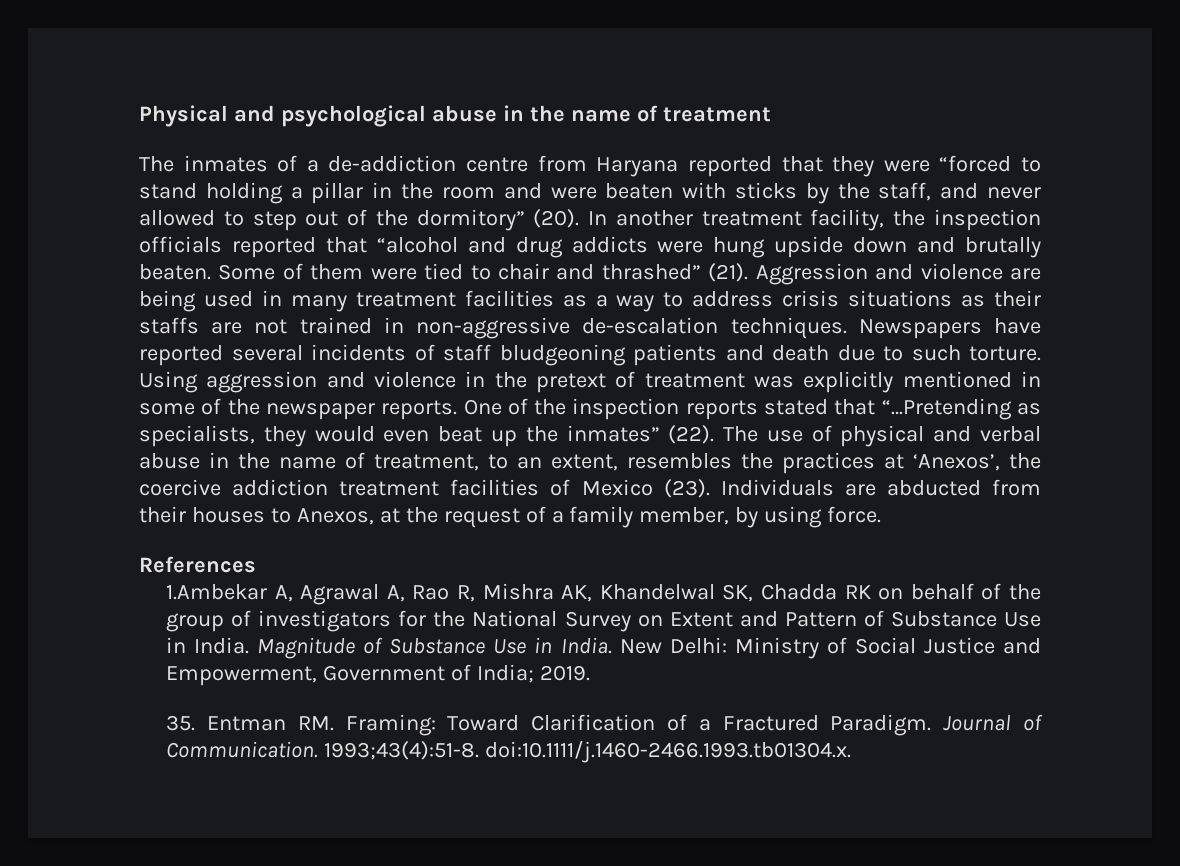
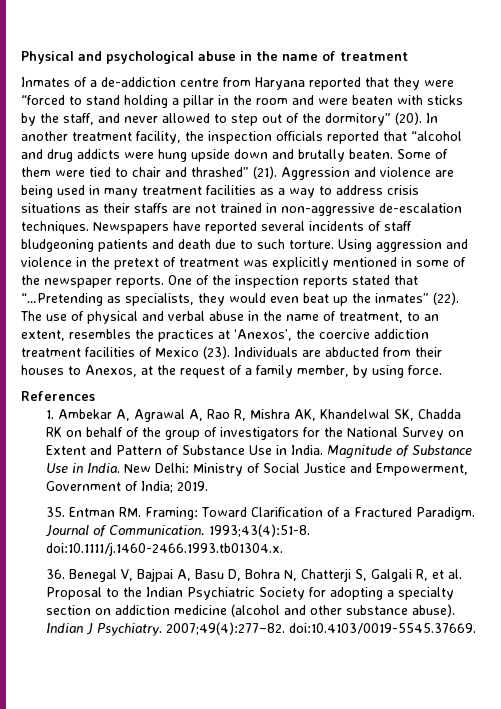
- The inmates of a de-addiction centre from Haryana reported that they were “forced to stand holding a pillar in the room and were beaten with sticks by the staff, and never allowed to step out of the dormitory” (20).
+ Inmates of a de-addiction centre from Haryana reported that they were “forced to stand holding a pillar in the room and were beaten with sticks by the staff, and never allowed to step out of the dormitory” (20).
- 1.Ambekar A, Agrawal A, Rao R, Mishra AK, Khandelwal SK, Chadda RK on behalf of the group of investigators for the National Survey on Extent and Pattern of Substance Use in India.
+ 1. Ambekar A, Agrawal A, Rao R, Mishra AK, Khandelwal SK, Chadda RK on behalf of the group of investigators for the National Survey on Extent and Pattern of Substance Use in India.
+ 36. Benegal V, Bajpai A, Basu D, Bohra N, Chatterji S, Galgali R, et al. Proposal to the Indian Psychiatric Society for adopting a specialty section on addiction medicine (alcohol and other substance abuse). Indian J Psychiatry. 2007;49(4):277–82. doi:10.4103/0019-5545.37669.

